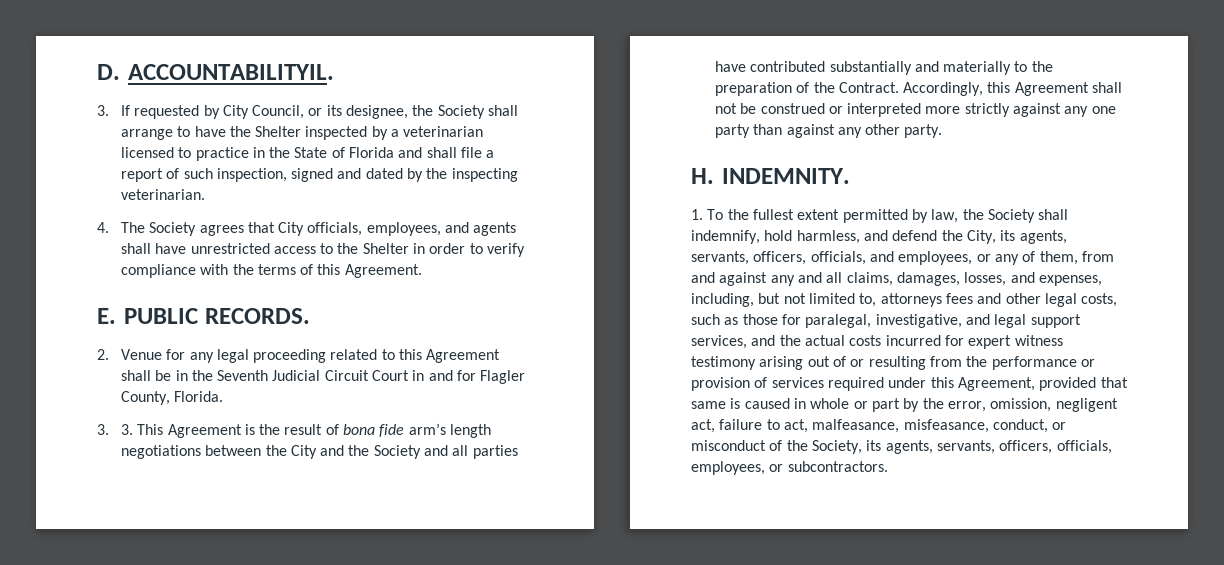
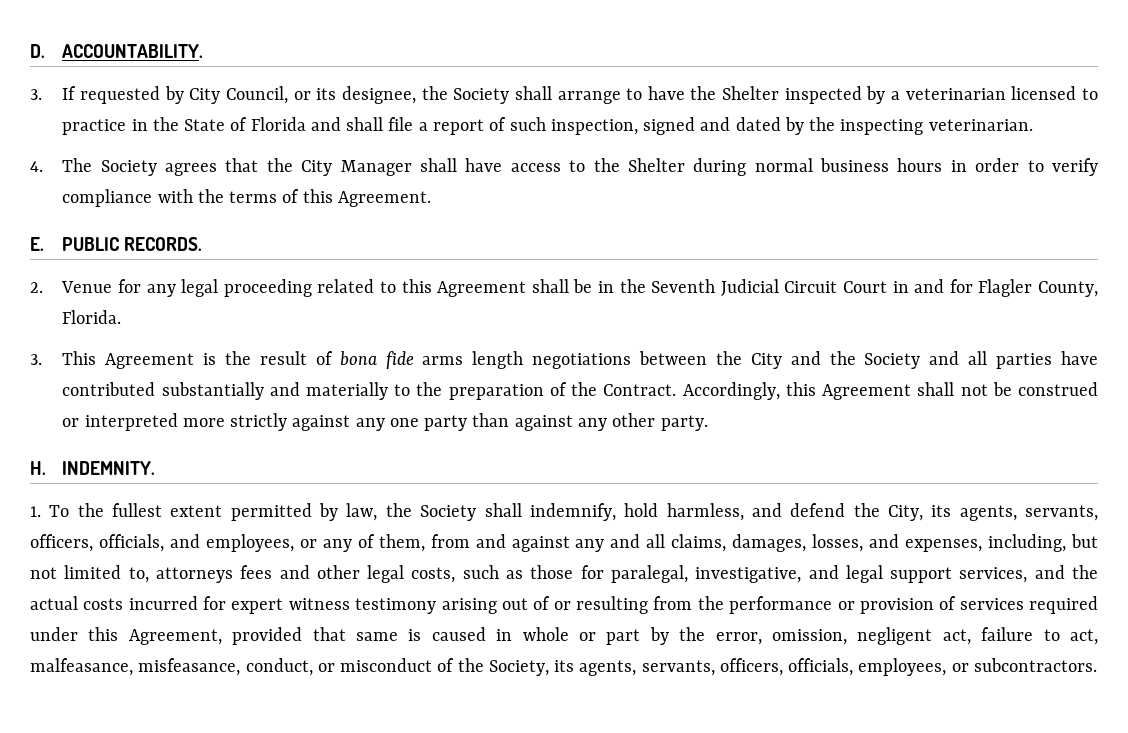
- D. ACCOUNTABILITYIL.
+ D. ACCOUNTABILITY.
- 4. The Society agrees that City officials, employees, and agents shall have unrestricted access to the Shelter in order to verify compliance with the terms of this Agreement.
+ 4. The Society agrees that the City Manager shall have access to the Shelter during normal business hours in order to verify compliance with the terms of this Agreement.
- 3. 3. This Agreement is the result of bona fide arm’s length negotiations between the City and the Society and all parties have contributed substantially and materially to the preparation of the Contract.
+ 3. This Agreement is the result of bona fide arms length negotiations between the City and the Society and all parties have contributed substantially and materially to the preparation of the Contract.

